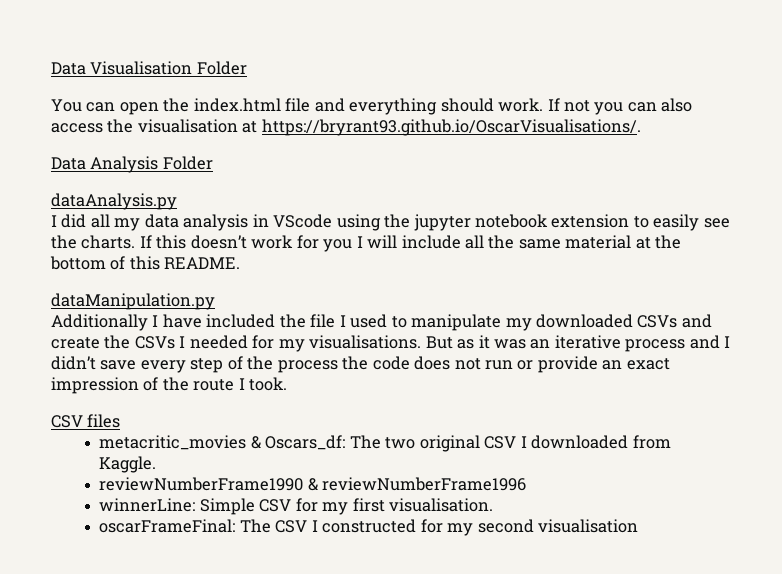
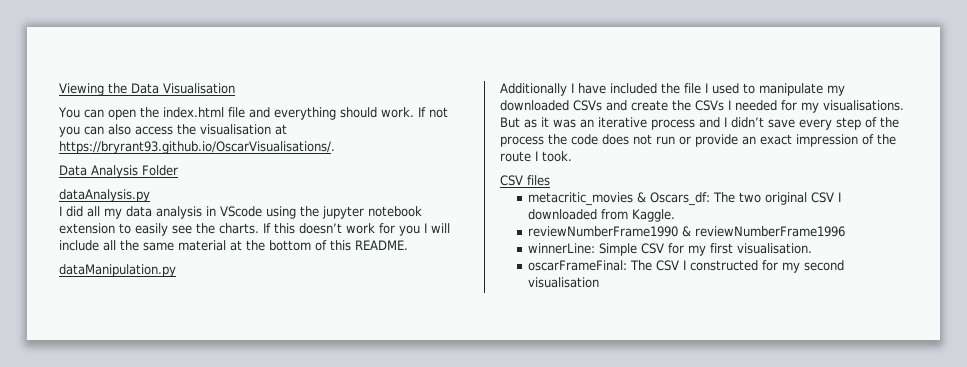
- Data Visualisation Folder
+ Viewing the Data Visualisation

